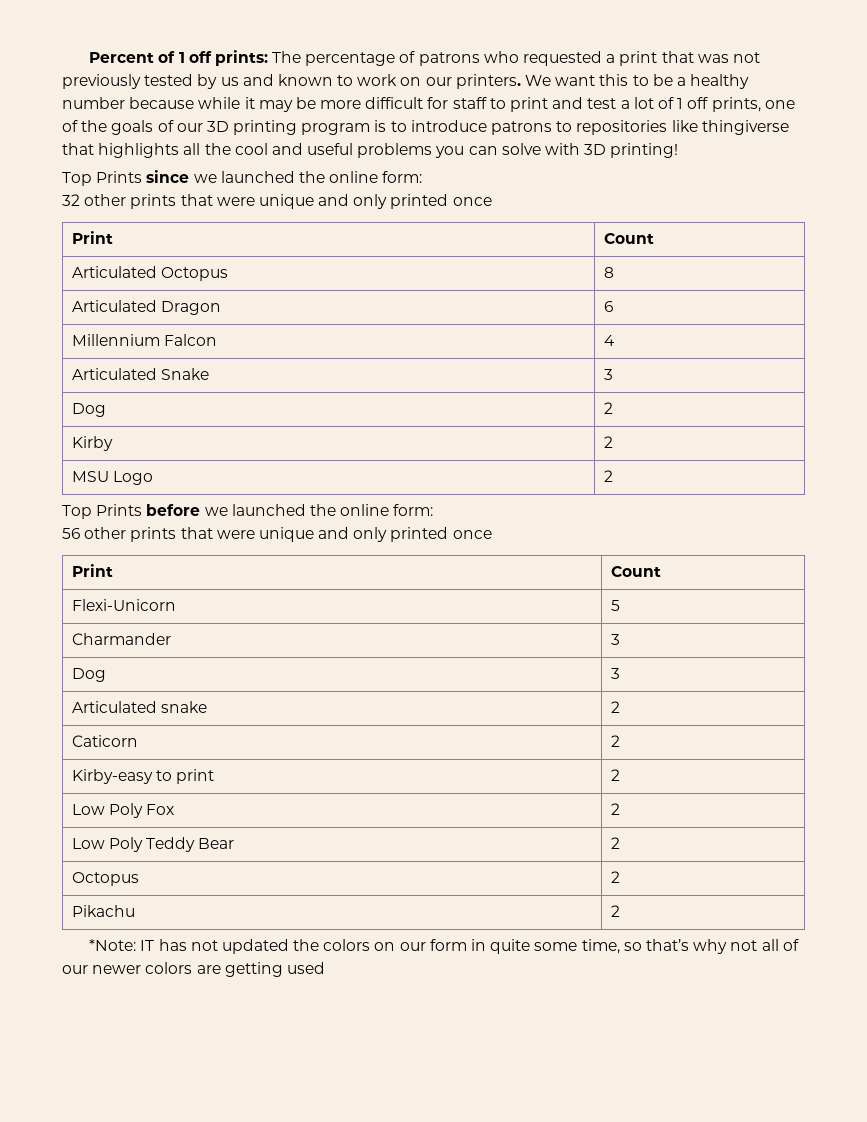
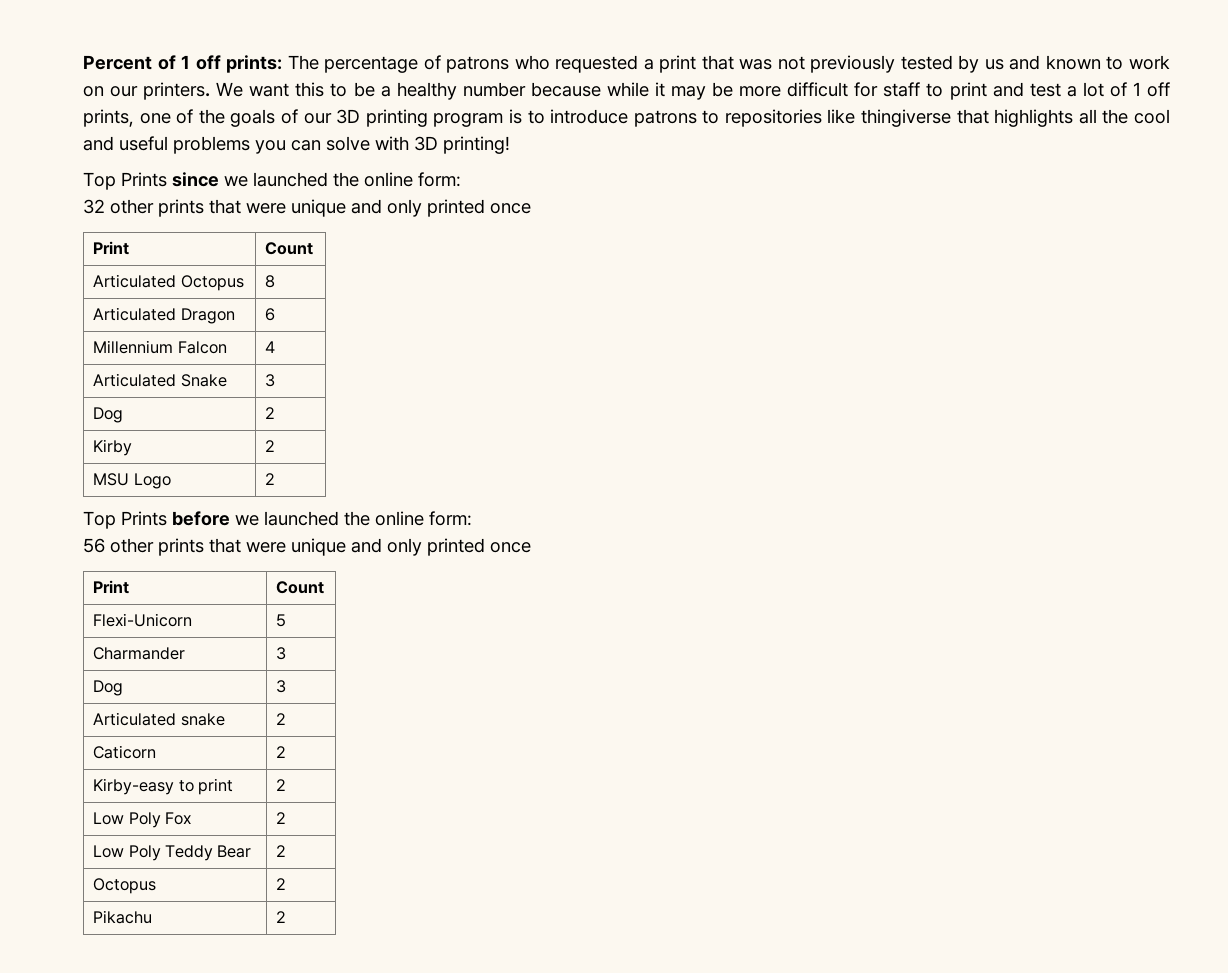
- *Note: IT has not updated the colors on our form in quite some time, so that’s why not all of our newer colors are getting used

